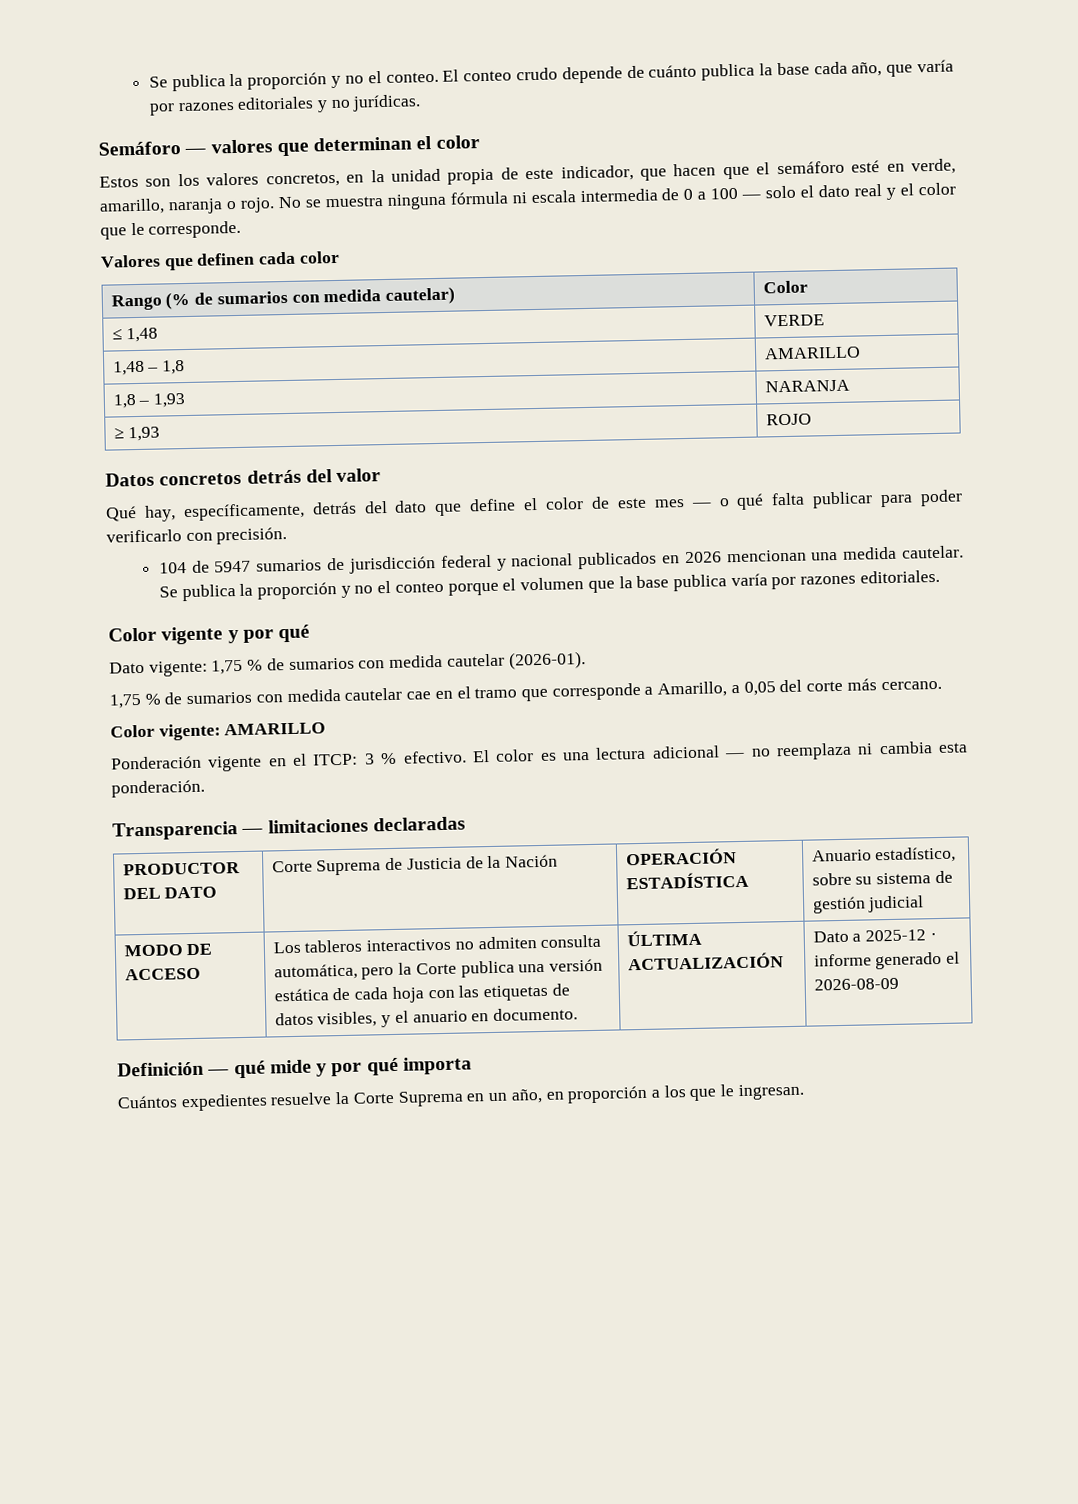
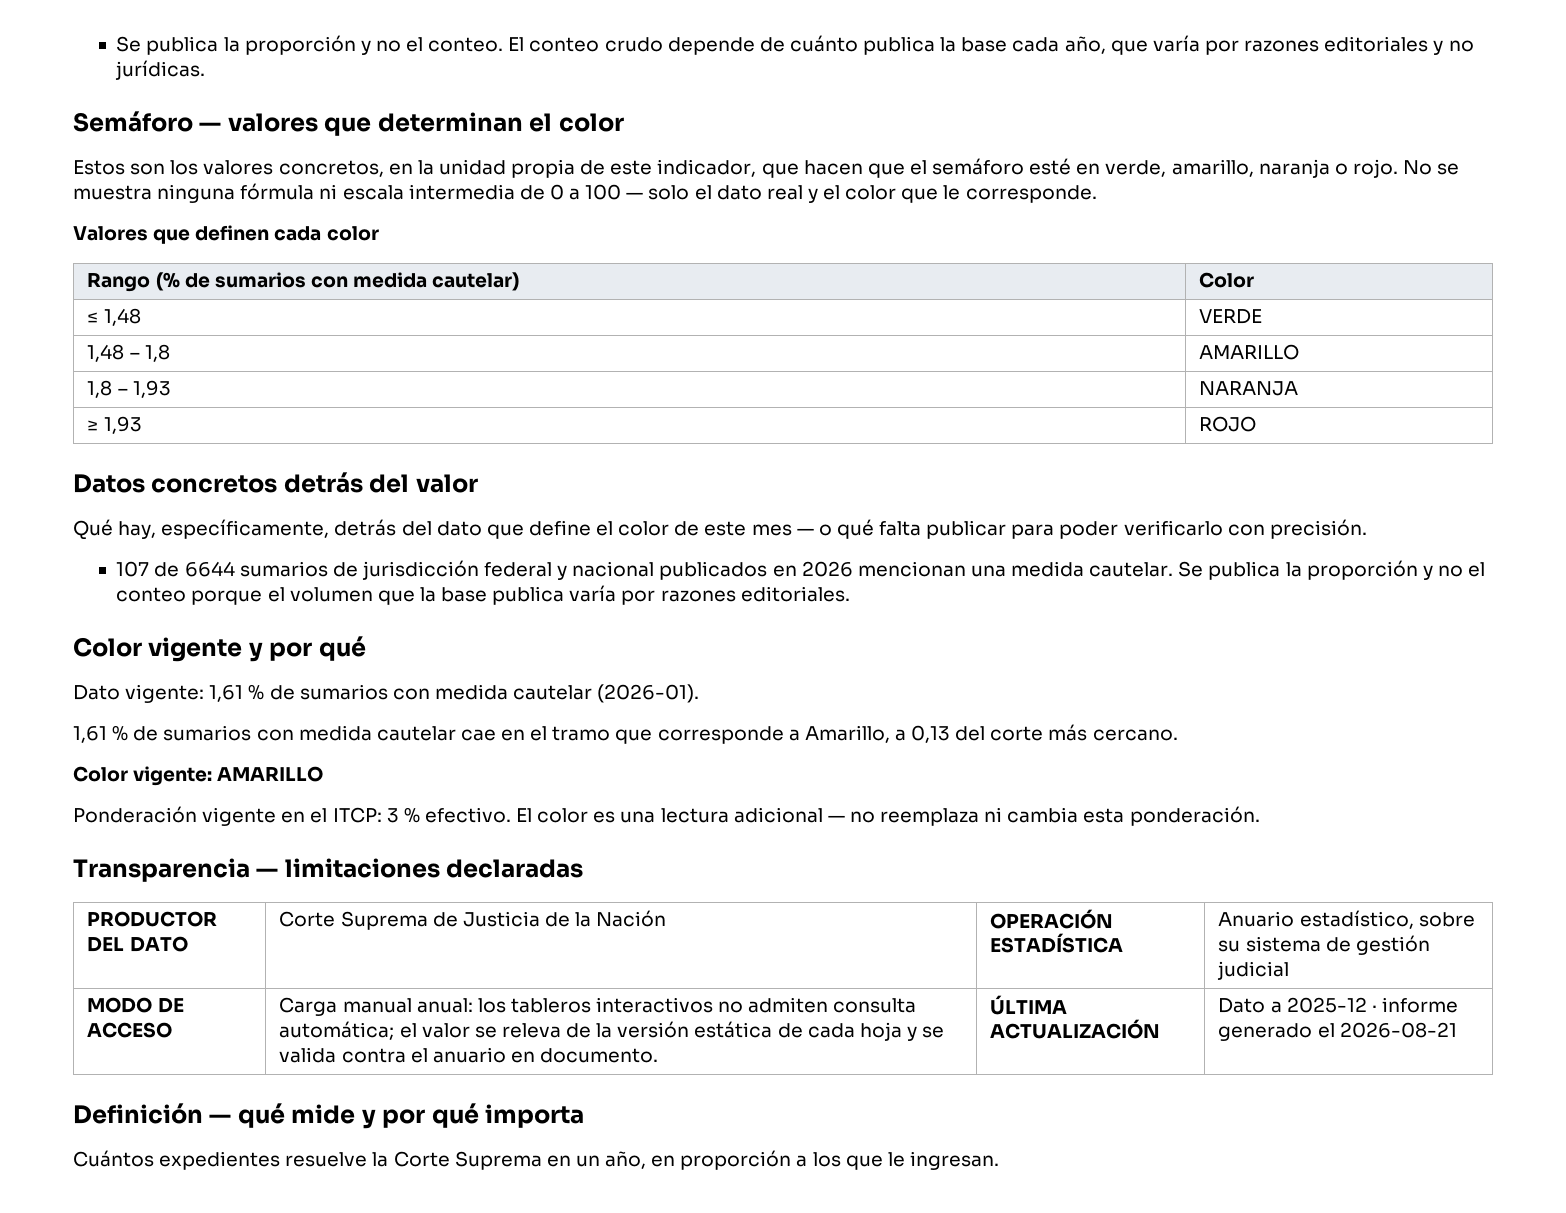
- 104 de 5947 sumarios de jurisdicción federal y nacional publicados en 2026 mencionan una medida cautelar.
+ 107 de 6644 sumarios de jurisdicción federal y nacional publicados en 2026 mencionan una medida cautelar.
- Dato vigente: 1,75 % de sumarios con medida cautelar (2026-01).
+ Dato vigente: 1,61 % de sumarios con medida cautelar (2026-01).
- 1,75 % de sumarios con medida cautelar cae en el tramo que corresponde a Amarillo, a 0,05 del corte más cercano.
+ 1,61 % de sumarios con medida cautelar cae en el tramo que corresponde a Amarillo, a 0,13 del corte más cercano.
- Los tableros interactivos no admiten consulta automática, pero la Corte publica una versión estática de cada hoja con las etiquetas de datos visibles, y el anuario en documento.
+ Carga manual anual: los tableros interactivos no admiten consulta automática; el valor se releva de la versión estática de cada hoja y se valida contra el anuario en documento.
- Dato a 2025-12 · informe generado el 2026-08-09
+ Dato a 2025-12 · informe generado el 2026-08-21

